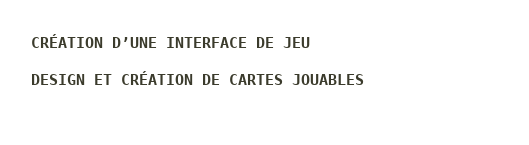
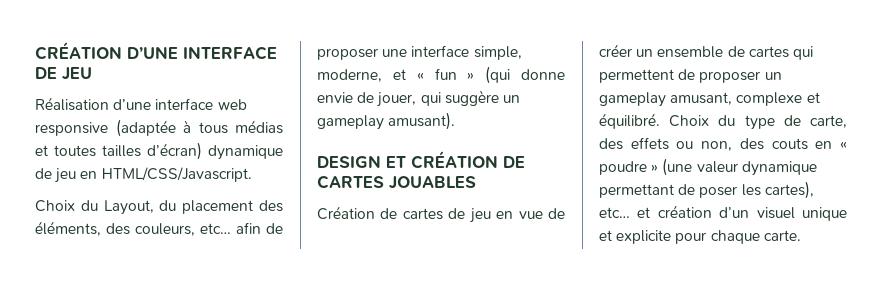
+ Réalisation d’une interface web responsive (adaptée à tous médias et toutes tailles d’écran) dynamique de jeu en HTML/CSS/Javascript.
+ Choix du Layout, du placement des éléments, des couleurs, etc… afin de proposer une interface simple, moderne, et « fun » (qui donne envie de jouer, qui suggère un gameplay amusant).
+ Création de cartes de jeu en vue de créer un ensemble de cartes qui permettent de proposer un gameplay amusant, complexe et équilibré. Choix du type de carte, des effets ou non, des couts en « poudre » (une valeur dynamique permettant de poser les cartes), etc… et création d’un visuel unique et explicite pour chaque carte.

